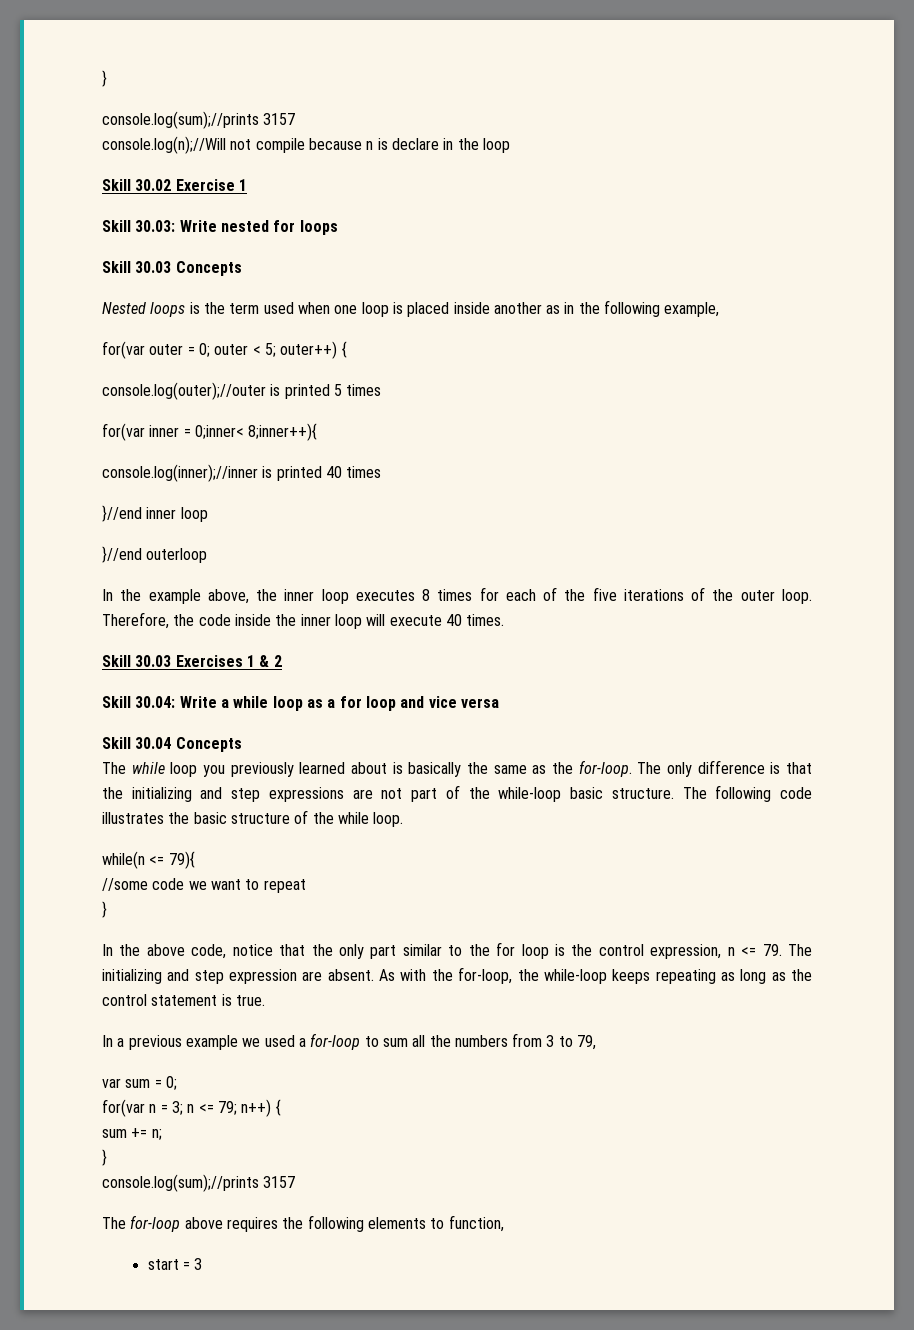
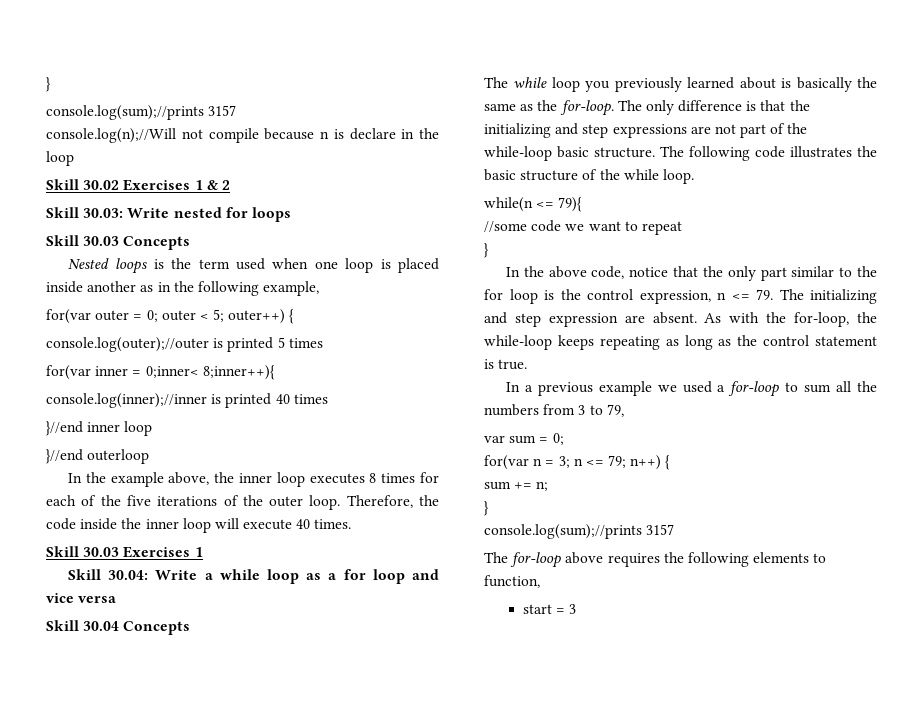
- Skill 30.02 Exercise 1
+ Skill 30.02 Exercises 1 & 2
- Skill 30.03 Exercises 1 & 2
+ Skill 30.03 Exercises 1

